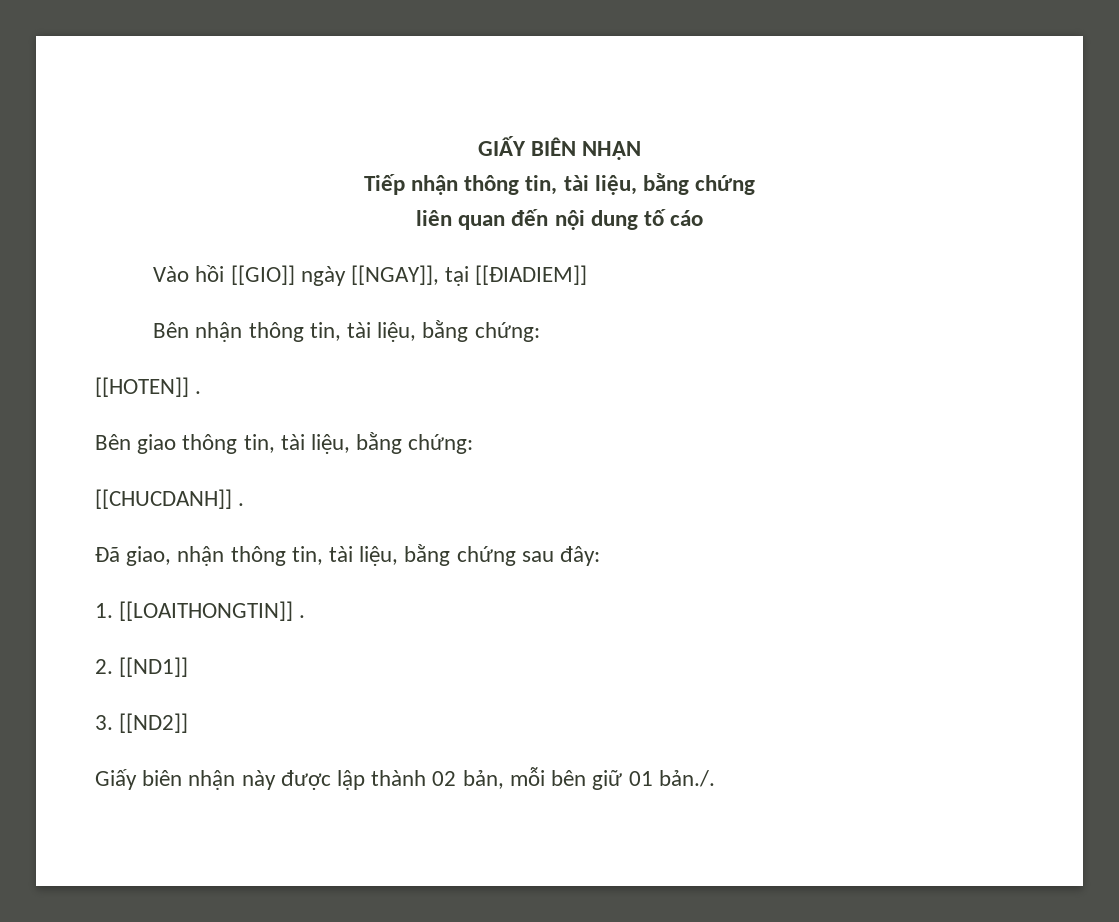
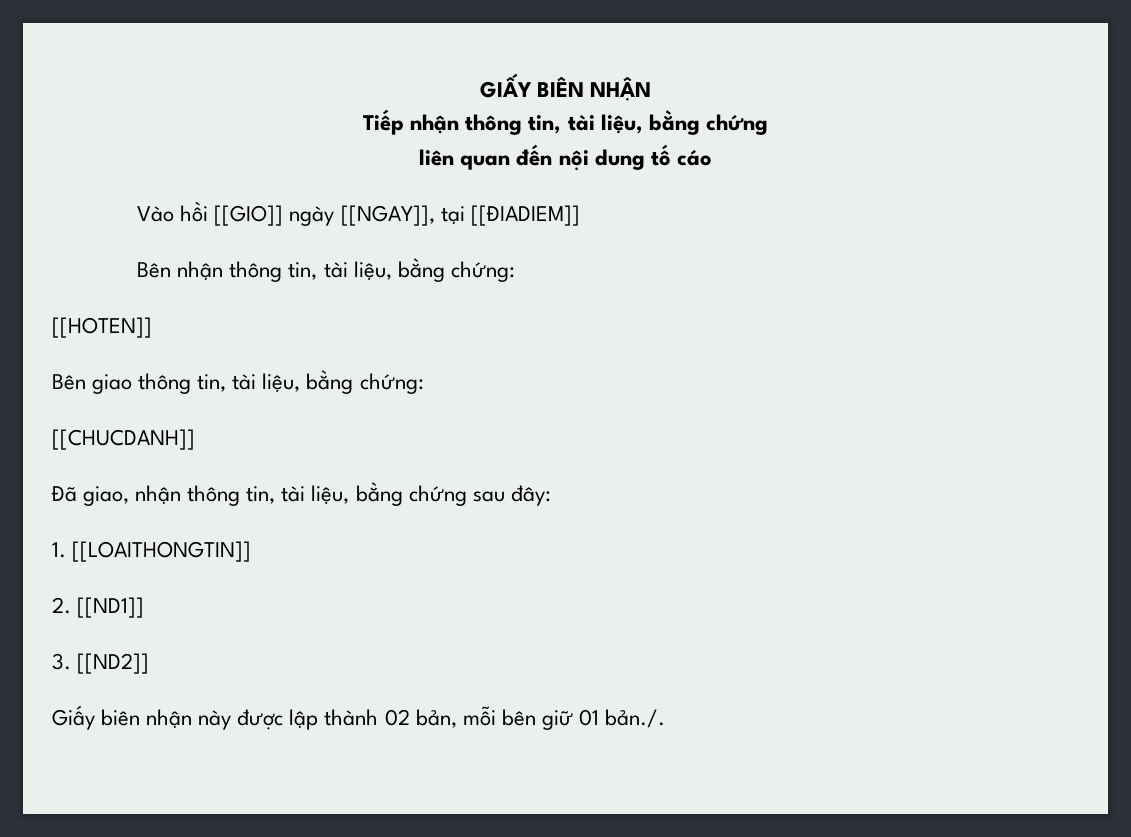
- [[HOTEN]] .
+ [[HOTEN]]
- [[CHUCDANH]] .
+ [[CHUCDANH]]
- 1. [[LOAITHONGTIN]] .
+ 1. [[LOAITHONGTIN]]

